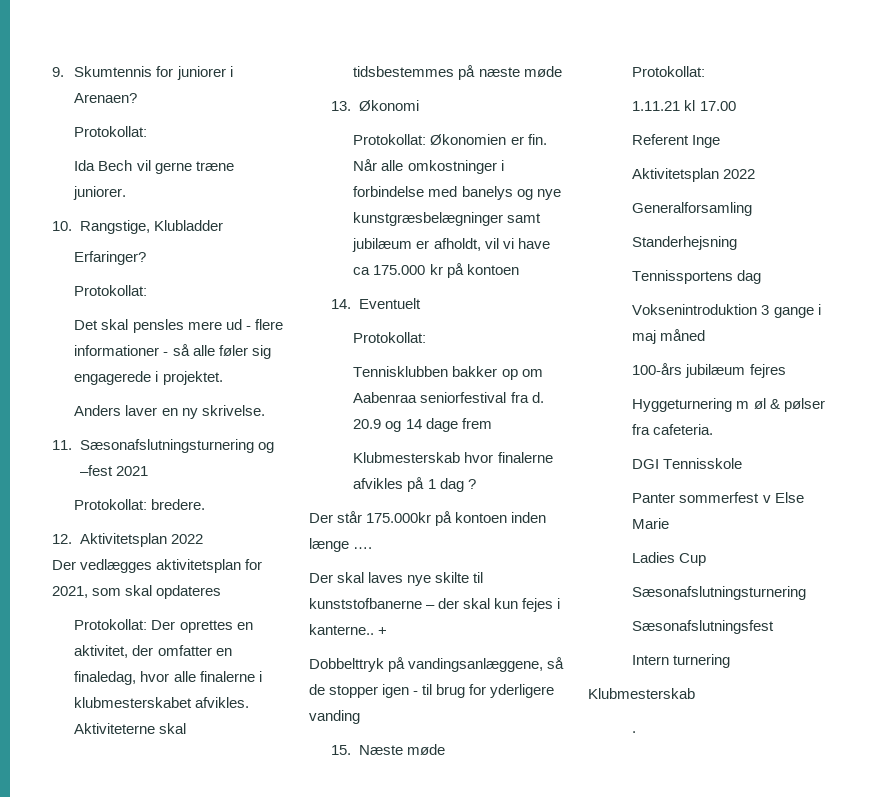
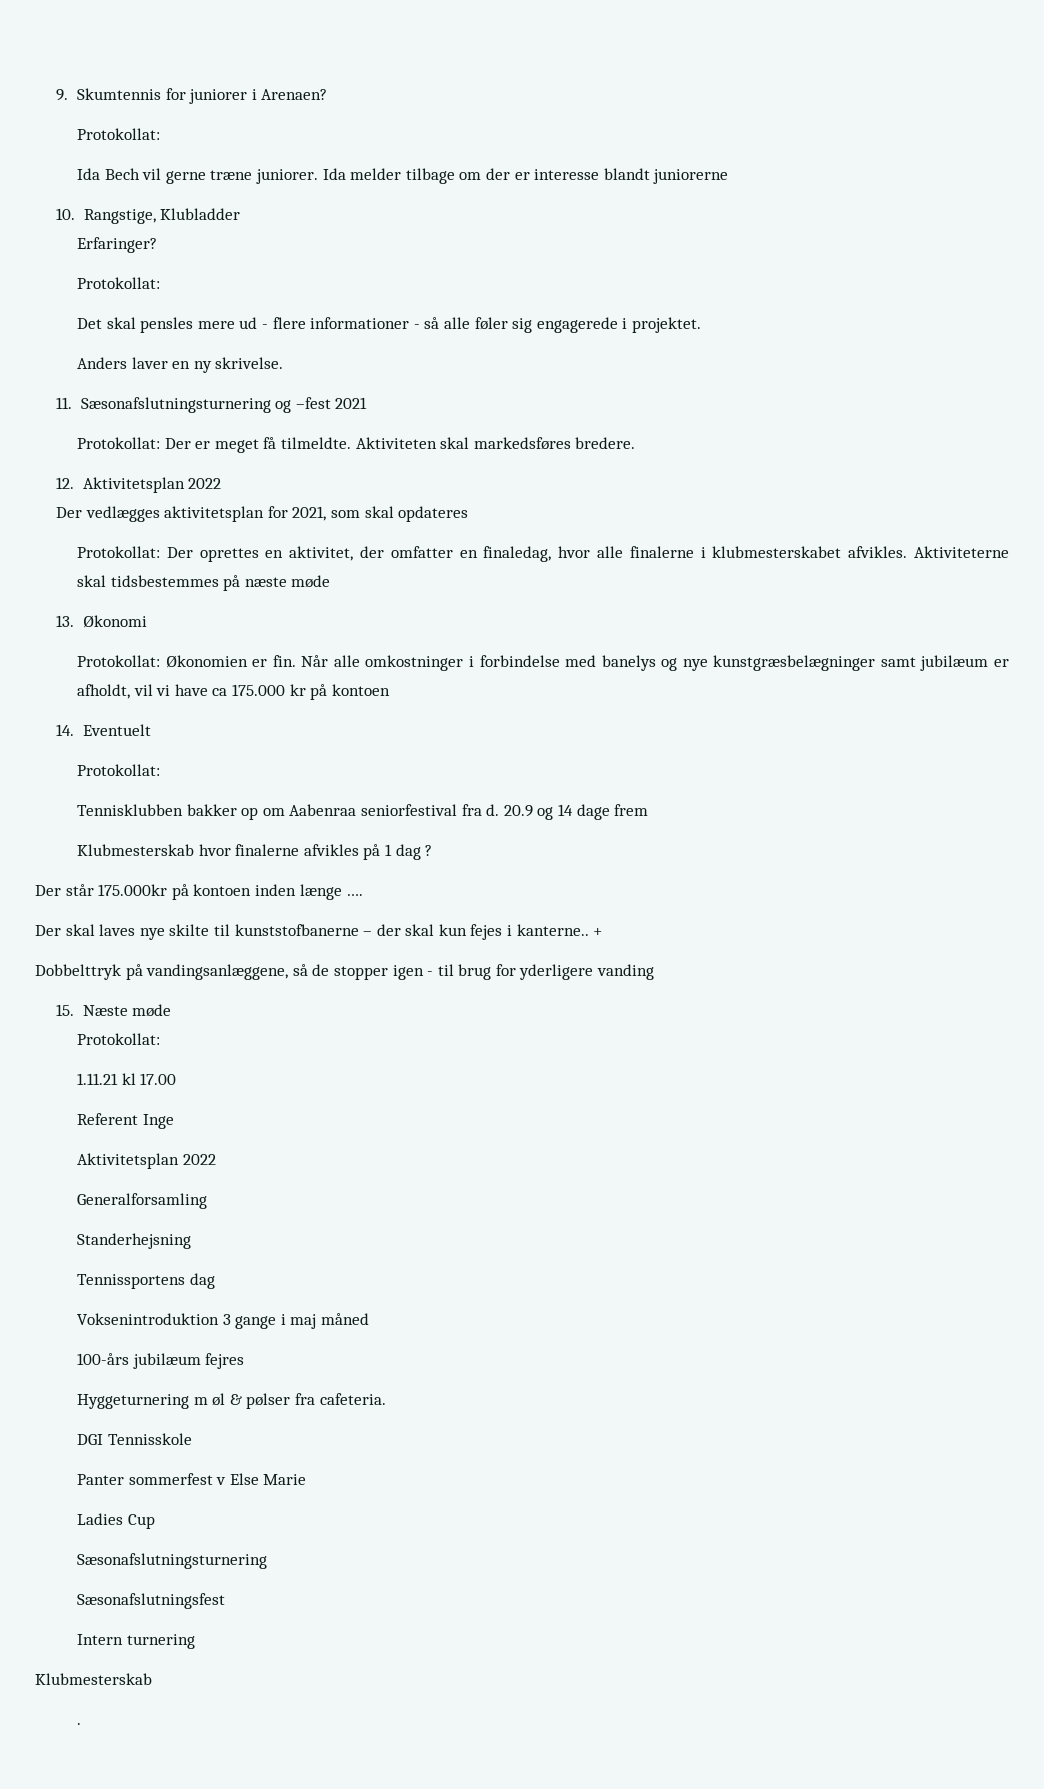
+ Ida melder tilbage om der er interesse blandt juniorerne
- Protokollat: bredere.
+ Protokollat: Der er meget få tilmeldte. Aktiviteten skal markedsføres bredere.

